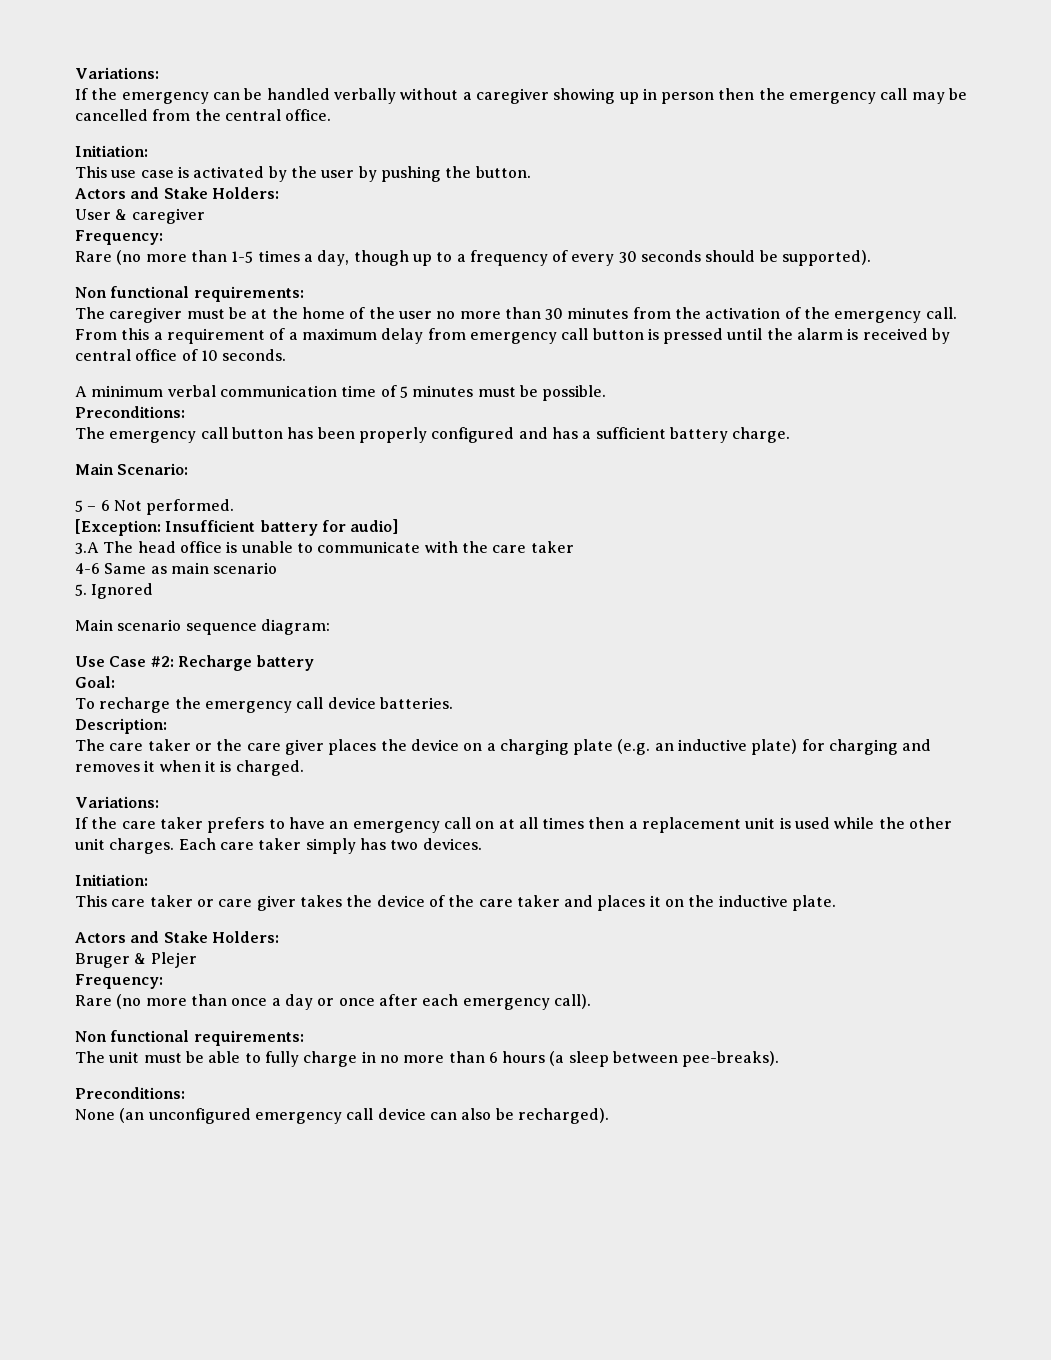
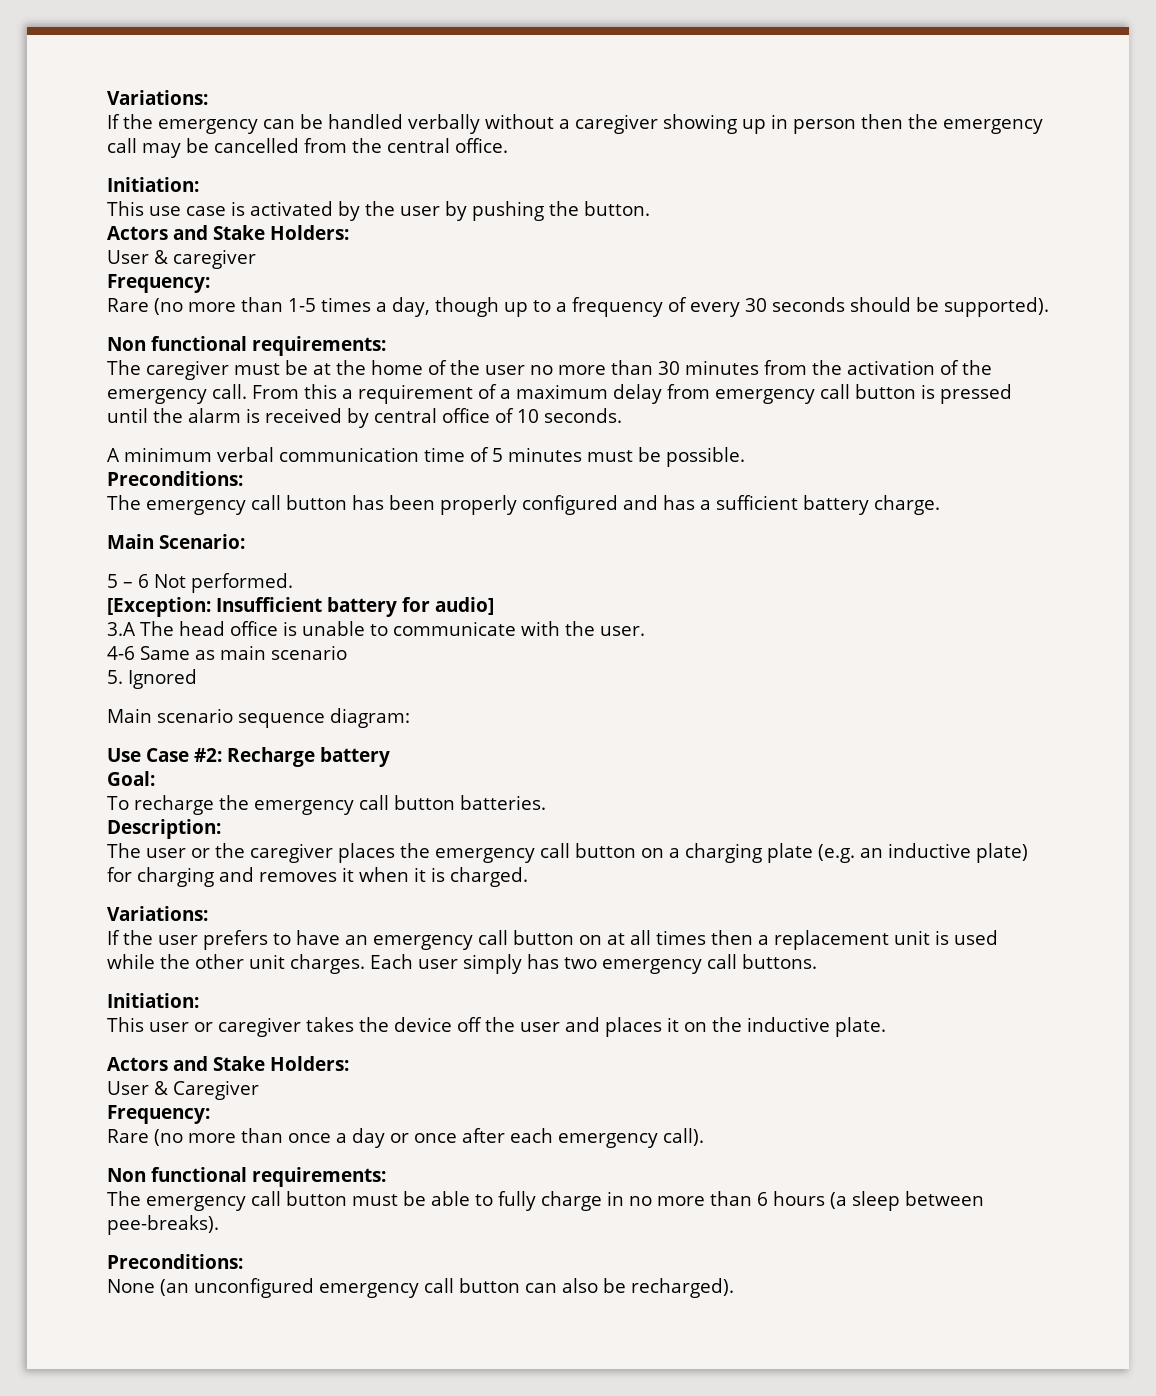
- 3.A The head office is unable to communicate with the care taker
+ 3.A The head office is unable to communicate with the user.
- To recharge the emergency call device batteries.
+ To recharge the emergency call button batteries.
- The care taker or the care giver places the device on a charging plate (e.g. an inductive plate) for charging and removes it when it is charged.
+ The user or the caregiver places the emergency call button on a charging plate (e.g. an inductive plate) for charging and removes it when it is charged.
- If the care taker prefers to have an emergency call on at all times then a replacement unit is used while the other unit charges.
+ If the user prefers to have an emergency call button on at all times then a replacement unit is used while the other unit charges.
- Each care taker simply has two devices.
+ Each user simply has two emergency call buttons.
  Initiation:
- This care taker or care giver takes the device of the care taker and places it on the inductive plate.
+ This user or caregiver takes the device off the user and places it on the inductive plate.
- Bruger & Plejer
+ User & Caregiver
- The unit must be able to fully charge in no more than 6 hours (a sleep between pee-breaks).
+ The emergency call button must be able to fully charge in no more than 6 hours (a sleep between pee-breaks).
- None (an unconfigured emergency call device can also be recharged).
+ None (an unconfigured emergency call button can also be recharged).

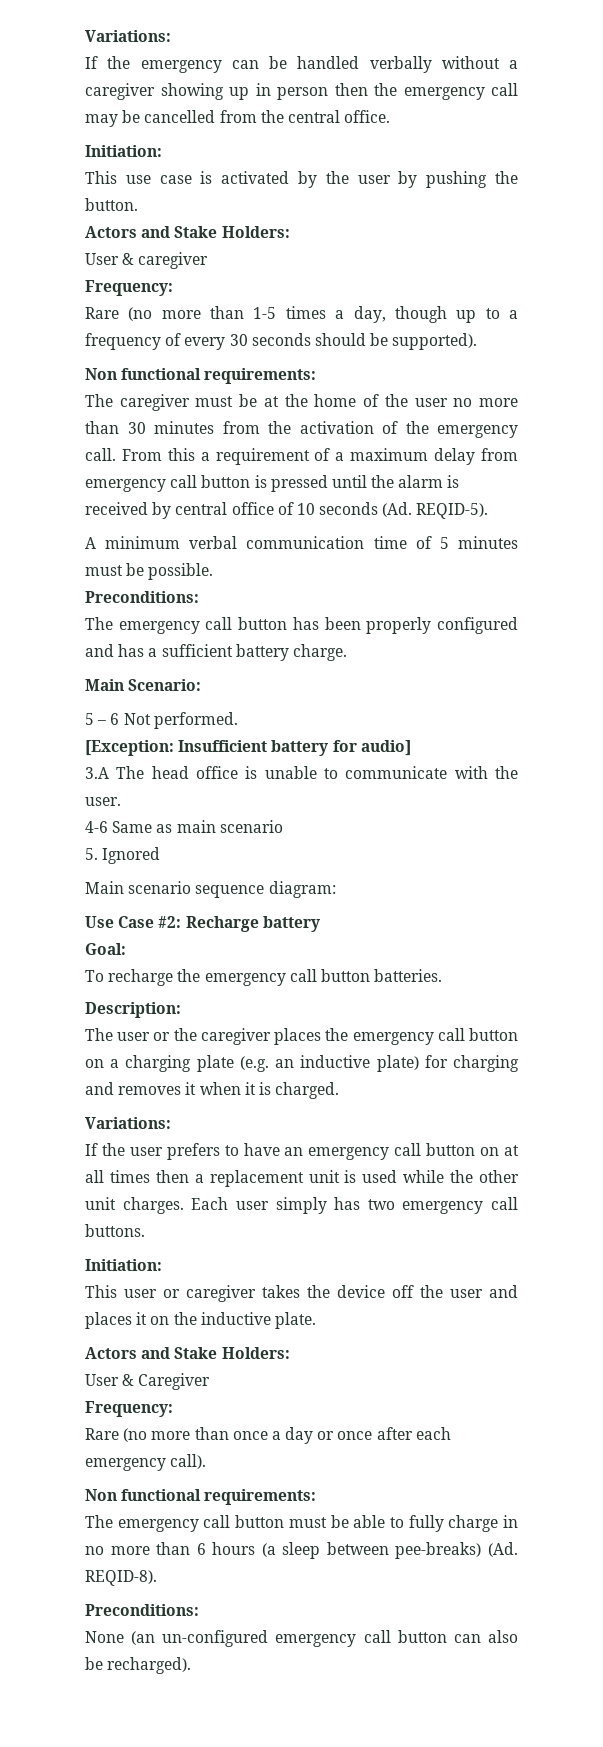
- From this a requirement of a maximum delay from emergency call button is pressed until the alarm is received by central office of 10 seconds.
+ From this a requirement of a maximum delay from emergency call button is pressed until the alarm is received by central office of 10 seconds (Ad. REQID-5).
- The emergency call button must be able to fully charge in no more than 6 hours (a sleep between pee-breaks).
+ The emergency call button must be able to fully charge in no more than 6 hours (a sleep between pee-breaks) (Ad. REQID-8).
- None (an unconfigured emergency call button can also be recharged).
+ None (an un-configured emergency call button can also be recharged).

